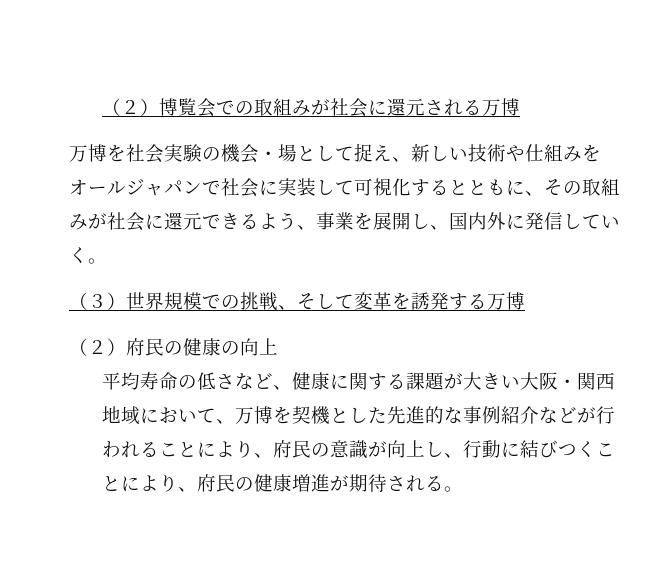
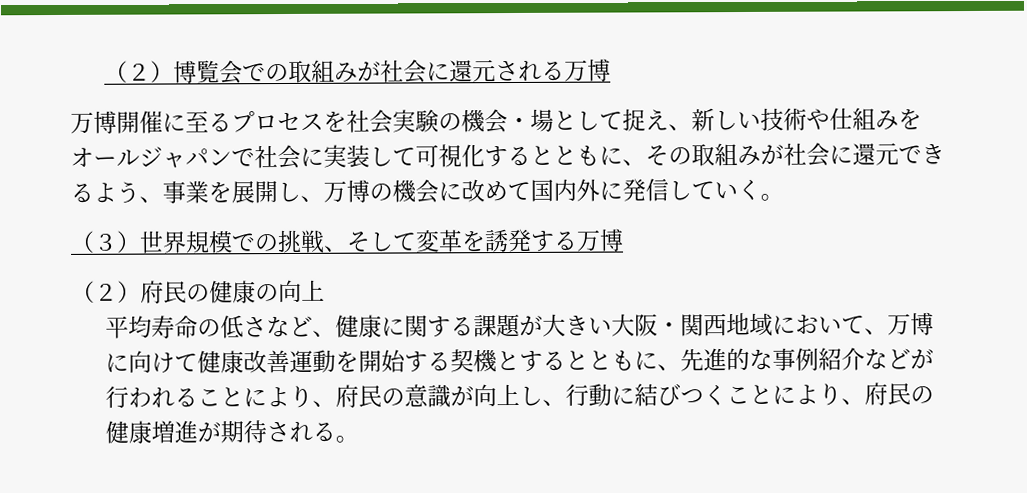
- 万博を社会実験の機会・場として捉え、新しい技術や仕組みをオールジャパンで社会に実装して可視化するとともに、その取組みが社会に還元できるよう、事業を展開し、国内外に発信していく。
+ 万博開催に至るプロセスを社会実験の機会・場として捉え、新しい技術や仕組みをオールジャパンで社会に実装して可視化するとともに、その取組みが社会に還元できるよう、事業を展開し、万博の機会に改めて国内外に発信していく。
- 平均寿命の低さなど、健康に関する課題が大きい大阪・関西地域において、万博を契機とした先進的な事例紹介などが行われることにより、府民の意識が向上し、行動に結びつくことにより、府民の健康増進が期待される。
+ 平均寿命の低さなど、健康に関する課題が大きい大阪・関西地域において、万博に向けて健康改善運動を開始する契機とするとともに、先進的な事例紹介などが行われることにより、府民の意識が向上し、行動に結びつくことにより、府民の健康増進が期待される。

